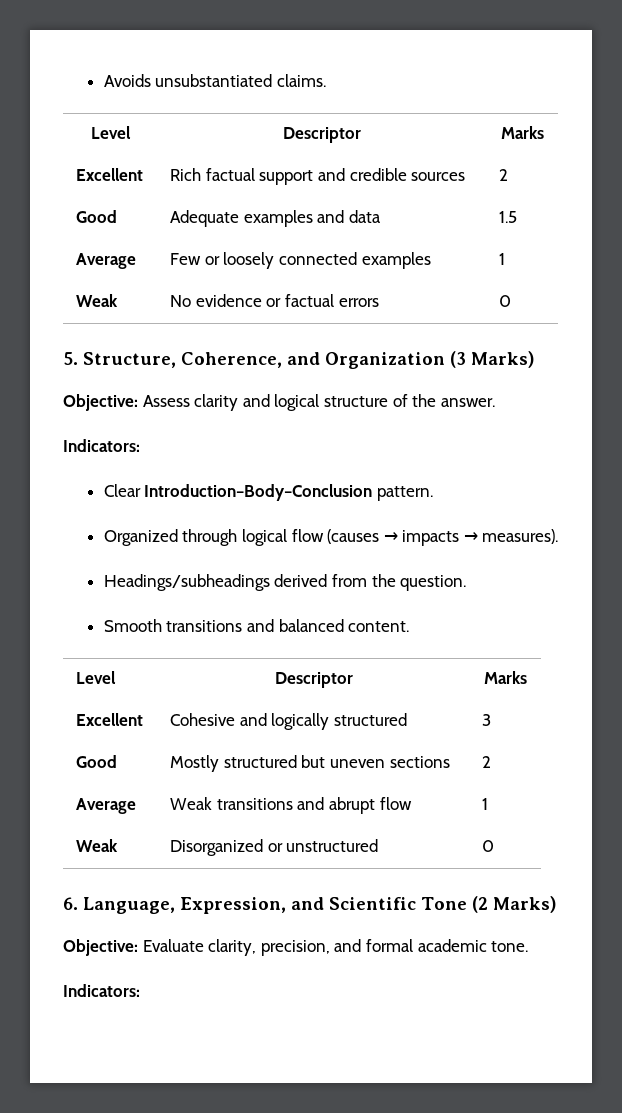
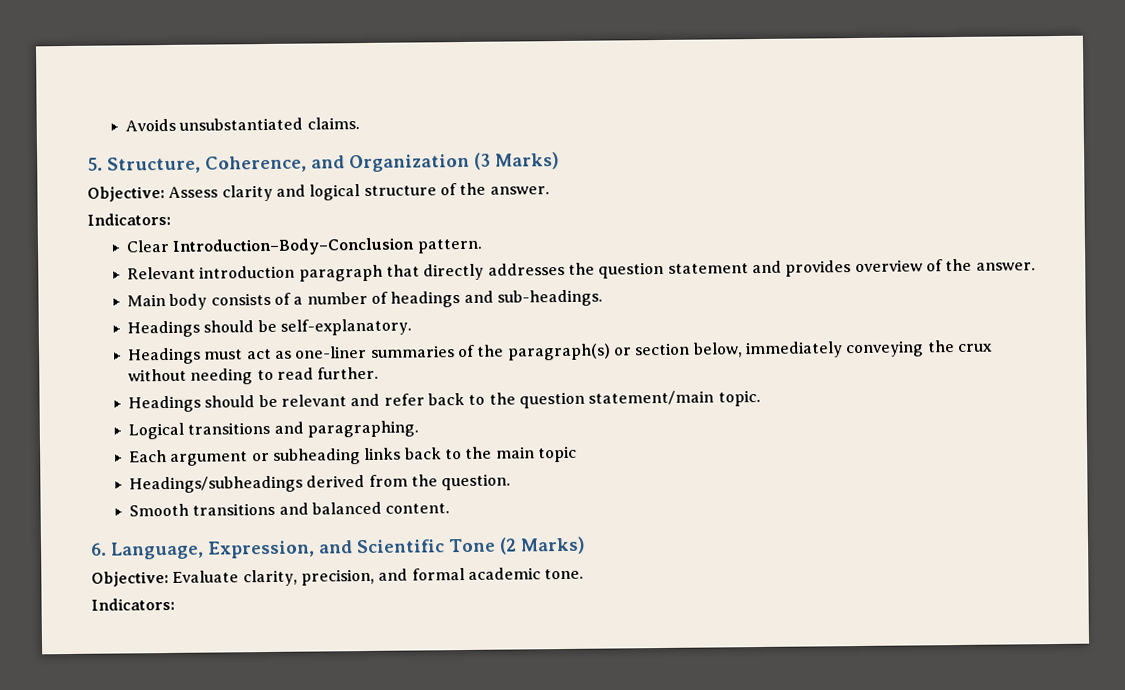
  Avoids unsubstantiated claims.
- Level | Descriptor | Marks
- Excellent | Rich factual support and credible sources | 2
- Good | Adequate examples and data | 1.5
- Average | Few or loosely connected examples | 1
- Weak | No evidence or factual errors | 0
- Organized through logical flow (causes → impacts → measures).
+ Relevant introduction paragraph that directly addresses the question statement and provides overview of the answer.
+ Main body consists of a number of headings and sub-headings.
+ Headings should be self-explanatory.
+ Headings must act as one-liner summaries of the paragraph(s) or section below, immediately conveying the crux without needing to read further.
+ Headings should be relevant and refer back to the question statement/main topic.
+ Logical transitions and paragraphing.
+ Each argument or subheading links back to the main topic
  Smooth transitions and balanced content.
- Level | Descriptor | Marks
- Excellent | Cohesive and logically structured | 3
- Good | Mostly structured but uneven sections | 2
- Average | Weak transitions and abrupt flow | 1
- Weak | Disorganized or unstructured | 0

